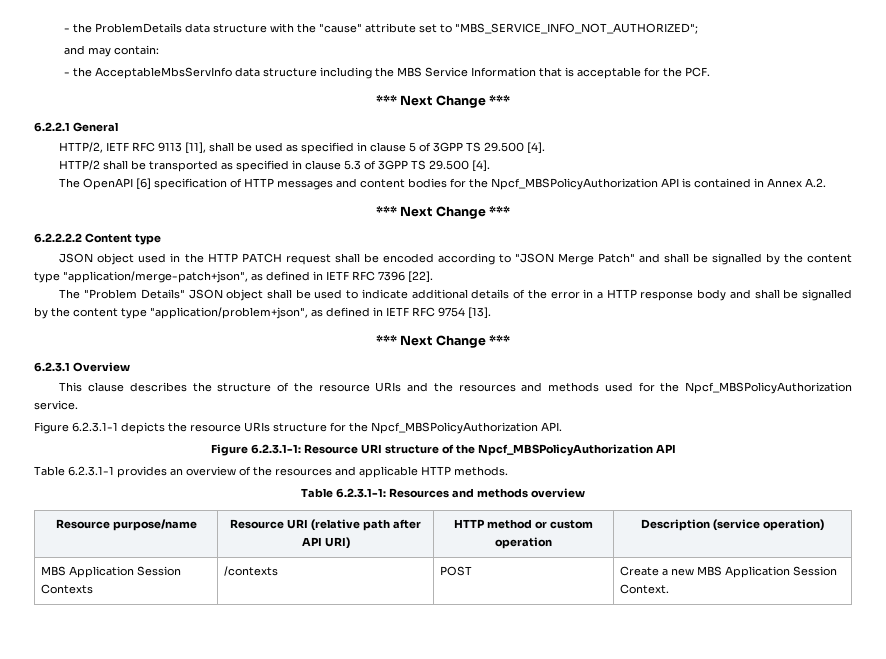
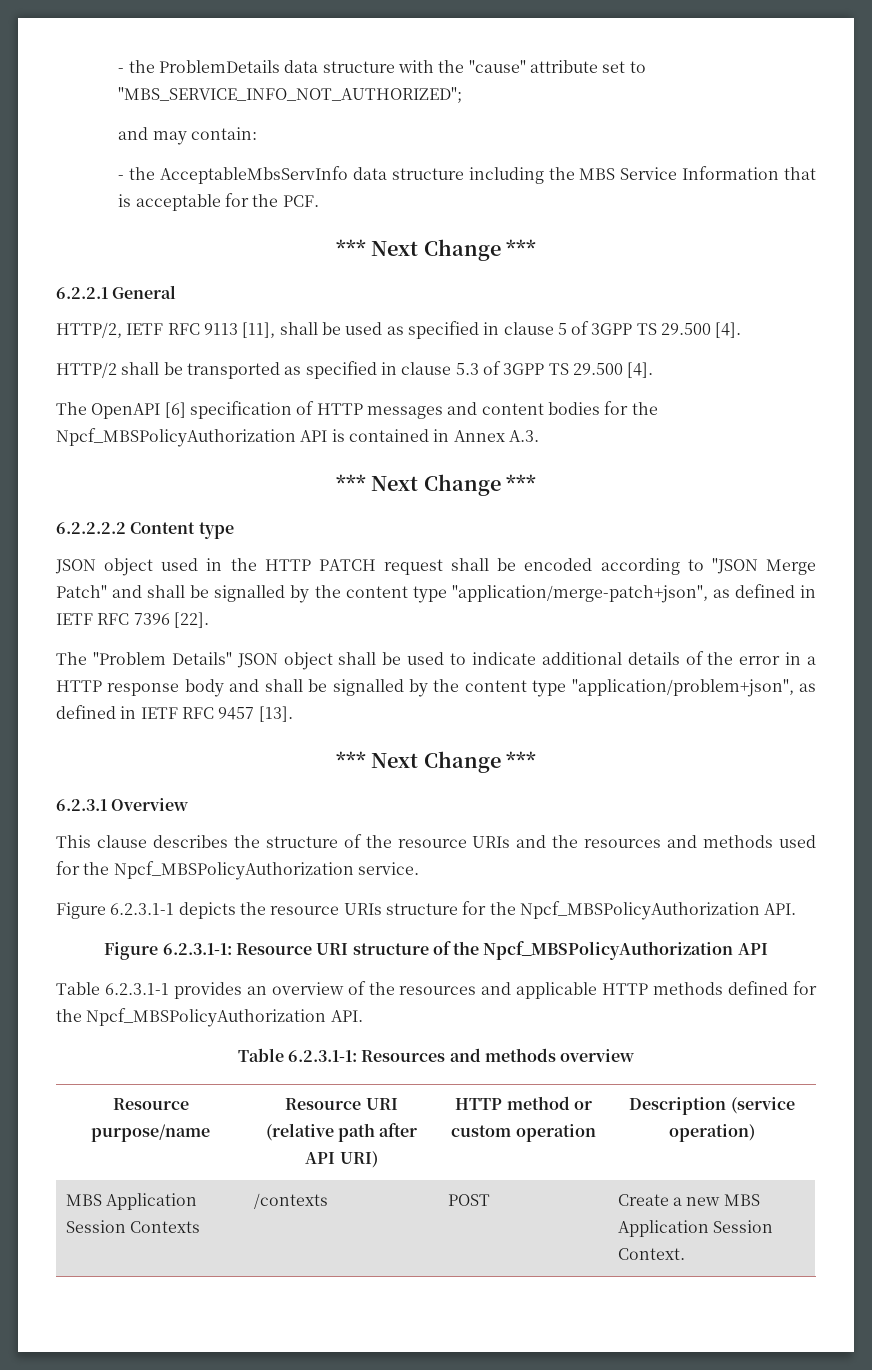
- The OpenAPI [6] specification of HTTP messages and content bodies for the Npcf_MBSPolicyAuthorization API is contained in Annex A.2.
+ The OpenAPI [6] specification of HTTP messages and content bodies for the Npcf_MBSPolicyAuthorization API is contained in Annex A.3.
- The "Problem Details" JSON object shall be used to indicate additional details of the error in a HTTP response body and shall be signalled by the content type "application/problem+json", as defined in IETF RFC 9754 [13].
+ The "Problem Details" JSON object shall be used to indicate additional details of the error in a HTTP response body and shall be signalled by the content type "application/problem+json", as defined in IETF RFC 9457 [13].
- Table 6.2.3.1-1 provides an overview of the resources and applicable HTTP methods.
+ Table 6.2.3.1-1 provides an overview of the resources and applicable HTTP methods defined for the Npcf_MBSPolicyAuthorization API.

